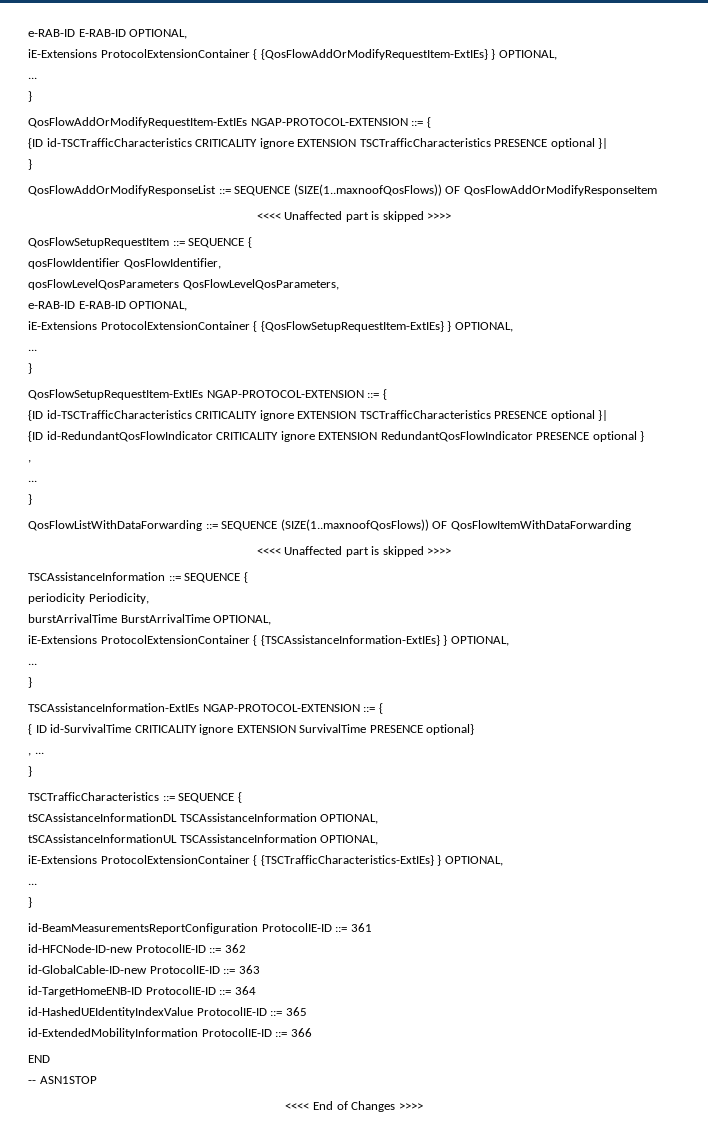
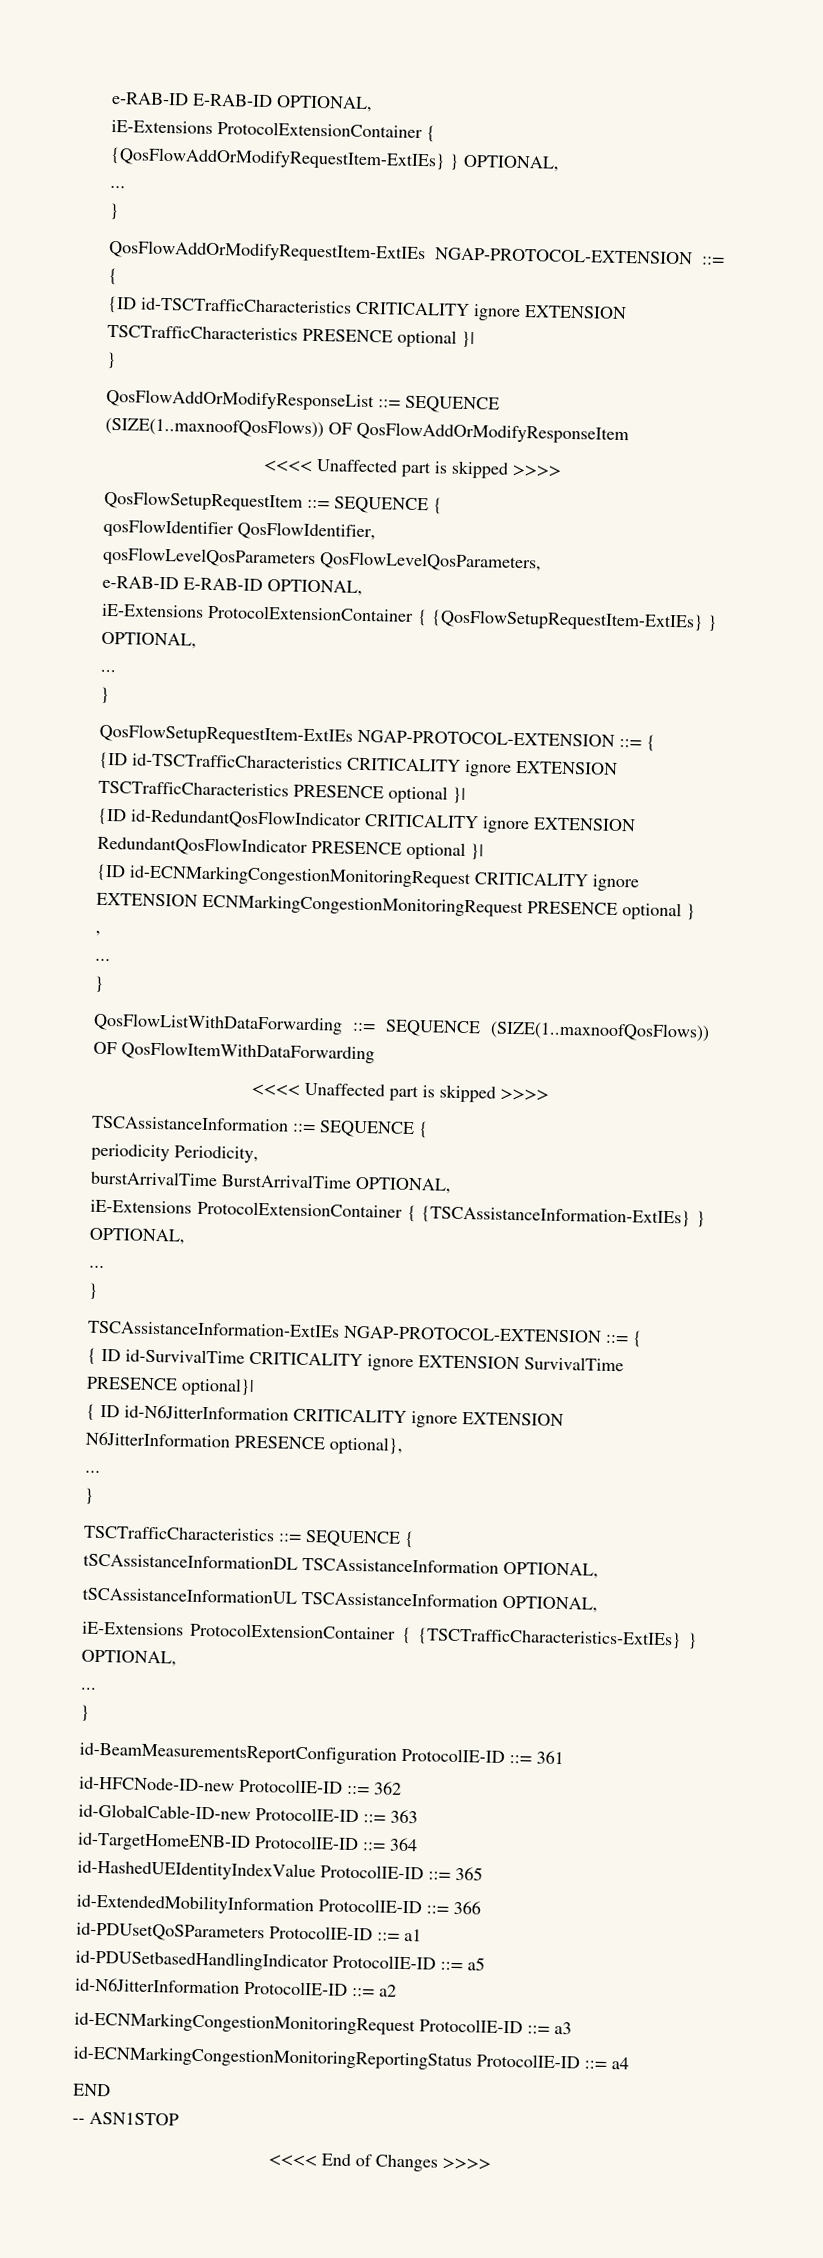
- {ID id-RedundantQosFlowIndicator CRITICALITY ignore EXTENSION RedundantQosFlowIndicator PRESENCE optional }
+ {ID id-RedundantQosFlowIndicator CRITICALITY ignore EXTENSION RedundantQosFlowIndicator PRESENCE optional }|
+ {ID id-ECNMarkingCongestionMonitoringRequest CRITICALITY ignore EXTENSION ECNMarkingCongestionMonitoringRequest PRESENCE optional }
- { ID id-SurvivalTime CRITICALITY ignore EXTENSION SurvivalTime PRESENCE optional}
- , ...
+ { ID id-SurvivalTime CRITICALITY ignore EXTENSION SurvivalTime PRESENCE optional}|
+ { ID id-N6JitterInformation CRITICALITY ignore EXTENSION N6JitterInformation PRESENCE optional},
+ ...
+ id-PDUsetQoSParameters ProtocolIE-ID ::= a1
+ id-PDUSetbasedHandlingIndicator ProtocolIE-ID ::= a5
+ id-N6JitterInformation ProtocolIE-ID ::= a2
+ id-ECNMarkingCongestionMonitoringRequest ProtocolIE-ID ::= a3
+ id-ECNMarkingCongestionMonitoringReportingStatus ProtocolIE-ID ::= a4

